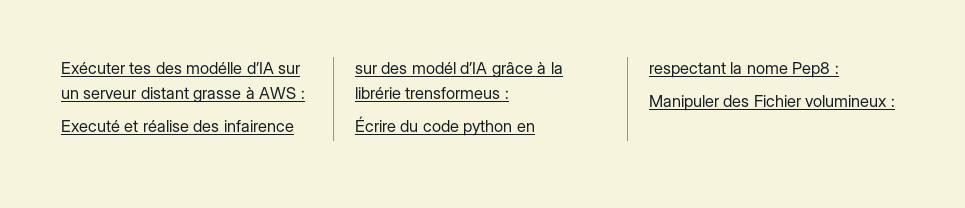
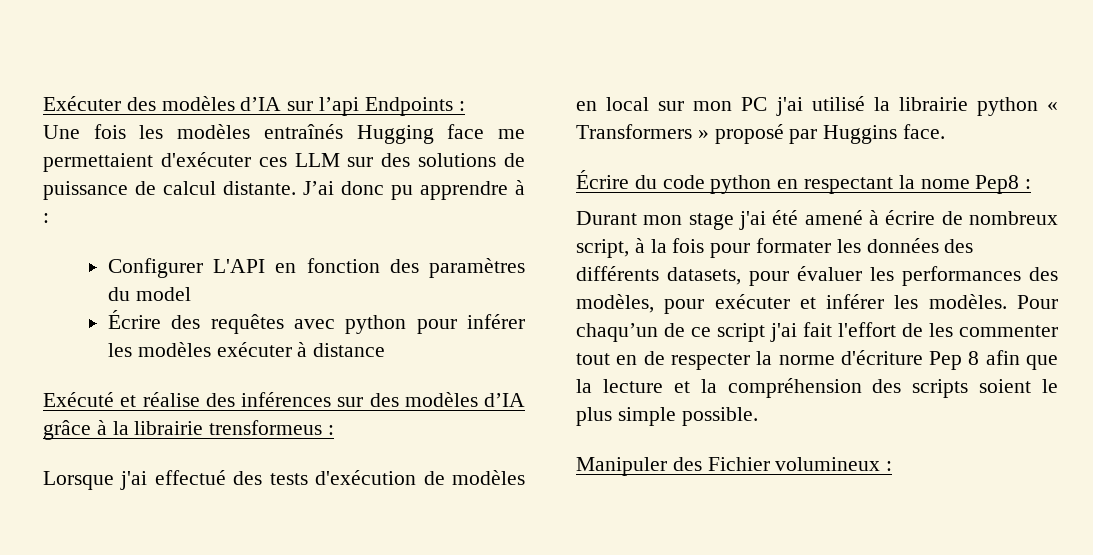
- Exécuter tes des modélle d’IA sur un serveur distant grasse à AWS :
- Executé et réalise des infairence sur des modél d’IA grâce à la librérie trensformeus :
+ Exécuter des modèles d’IA sur l’api Endpoints :
+ Une fois les modèles entraînés Hugging face me permettaient d'exécuter ces LLM sur des solutions de puissance de calcul distante. J’ai donc pu apprendre à :
+ Configurer L'API en fonction des paramètres du model
+ Écrire des requêtes avec python pour inférer les modèles exécuter à distance
+ Exécuté et réalise des inférences sur des modèles d’IA grâce à la librairie trensformeus :
+ Lorsque j'ai effectué des tests d'exécution de modèles en local sur mon PC j'ai utilisé la librairie python « Transformers » proposé par Huggins face.
+ Durant mon stage j'ai été amené à écrire de nombreux script, à la fois pour formater les données des différents datasets, pour évaluer les performances des modèles, pour exécuter et inférer les modèles. Pour chaqu’un de ce script j'ai fait l'effort de les commenter tout en de respecter la norme d'écriture Pep 8 afin que la lecture et la compréhension des scripts soient le plus simple possible.

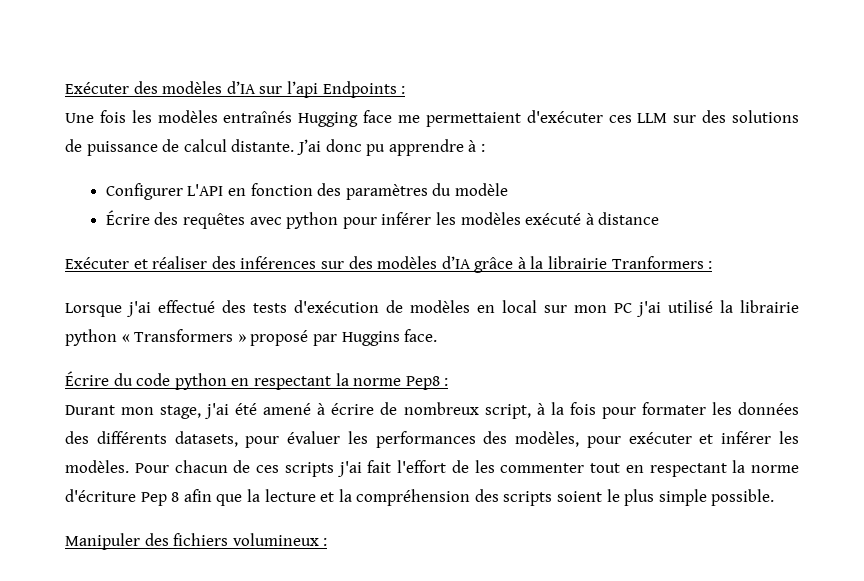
- Configurer L'API en fonction des paramètres du model
+ Configurer L'API en fonction des paramètres du modèle
- Écrire des requêtes avec python pour inférer les modèles exécuter à distance
+ Écrire des requêtes avec python pour inférer les modèles exécuté à distance
- Exécuté et réalise des inférences sur des modèles d’IA grâce à la librairie trensformeus :
+ Exécuter et réaliser des inférences sur des modèles d’IA grâce à la librairie Tranformers :
- Écrire du code python en respectant la nome Pep8 :
+ Écrire du code python en respectant la norme Pep8 :
- Durant mon stage j'ai été amené à écrire de nombreux script, à la fois pour formater les données des différents datasets, pour évaluer les performances des modèles, pour exécuter et inférer les modèles.
+ Durant mon stage, j'ai été amené à écrire de nombreux script, à la fois pour formater les données des différents datasets, pour évaluer les performances des modèles, pour exécuter et inférer les modèles.
- Pour chaqu’un de ce script j'ai fait l'effort de les commenter tout en de respecter la norme d'écriture Pep 8 afin que la lecture et la compréhension des scripts soient le plus simple possible.
+ Pour chacun de ces scripts j'ai fait l'effort de les commenter tout en respectant la norme d'écriture Pep 8 afin que la lecture et la compréhension des scripts soient le plus simple possible.
- Manipuler des Fichier volumineux :
+ Manipuler des fichiers volumineux :

